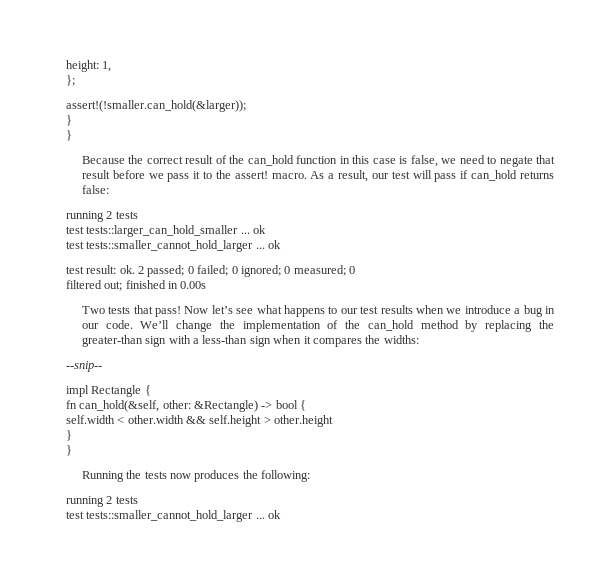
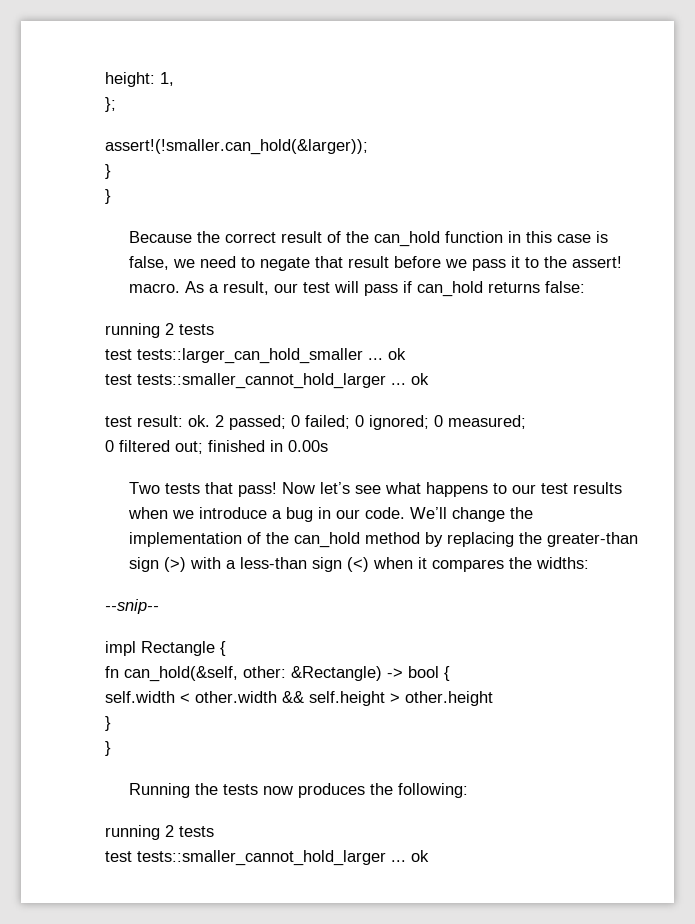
- 2 passed; 0 failed; 0 ignored; 0 measured; 0
- filtered out; finished in 0.00s
+ 2 passed; 0 failed; 0 ignored; 0 measured;
+ 0 filtered out; finished in 0.00s
- We’ll change the implementation of the can_hold method by replacing the greater-than sign with a less-than sign when it compares the widths:
+ We’ll change the implementation of the can_hold method by replacing the greater-than sign (>) with a less-than sign (<) when it compares the widths:

